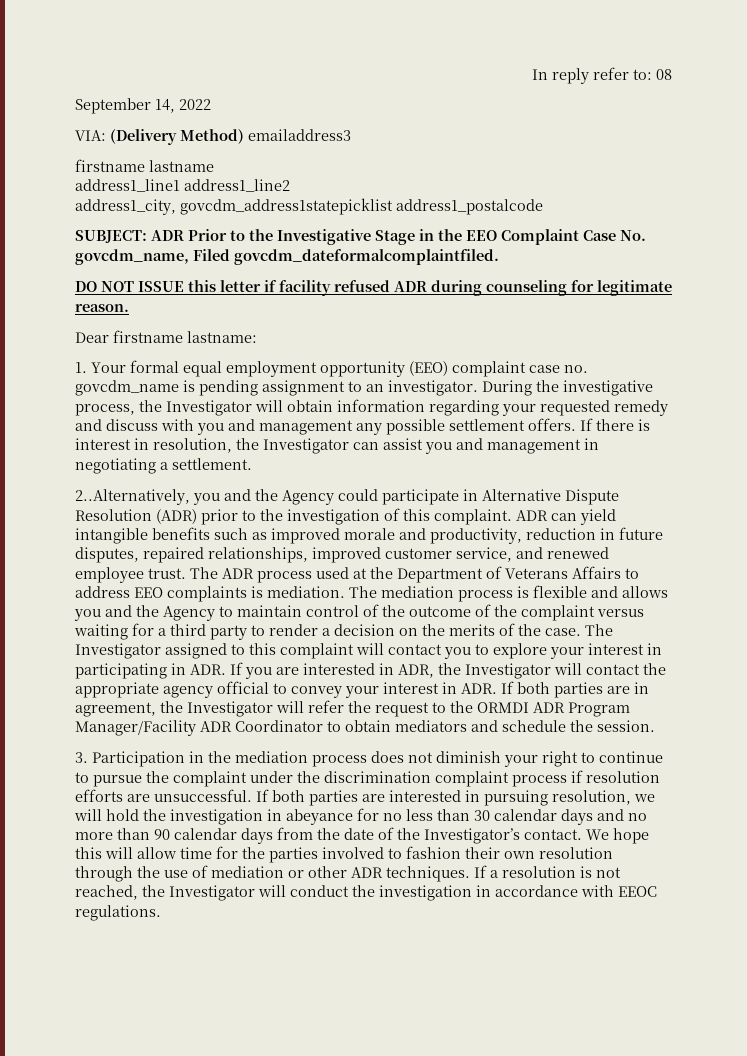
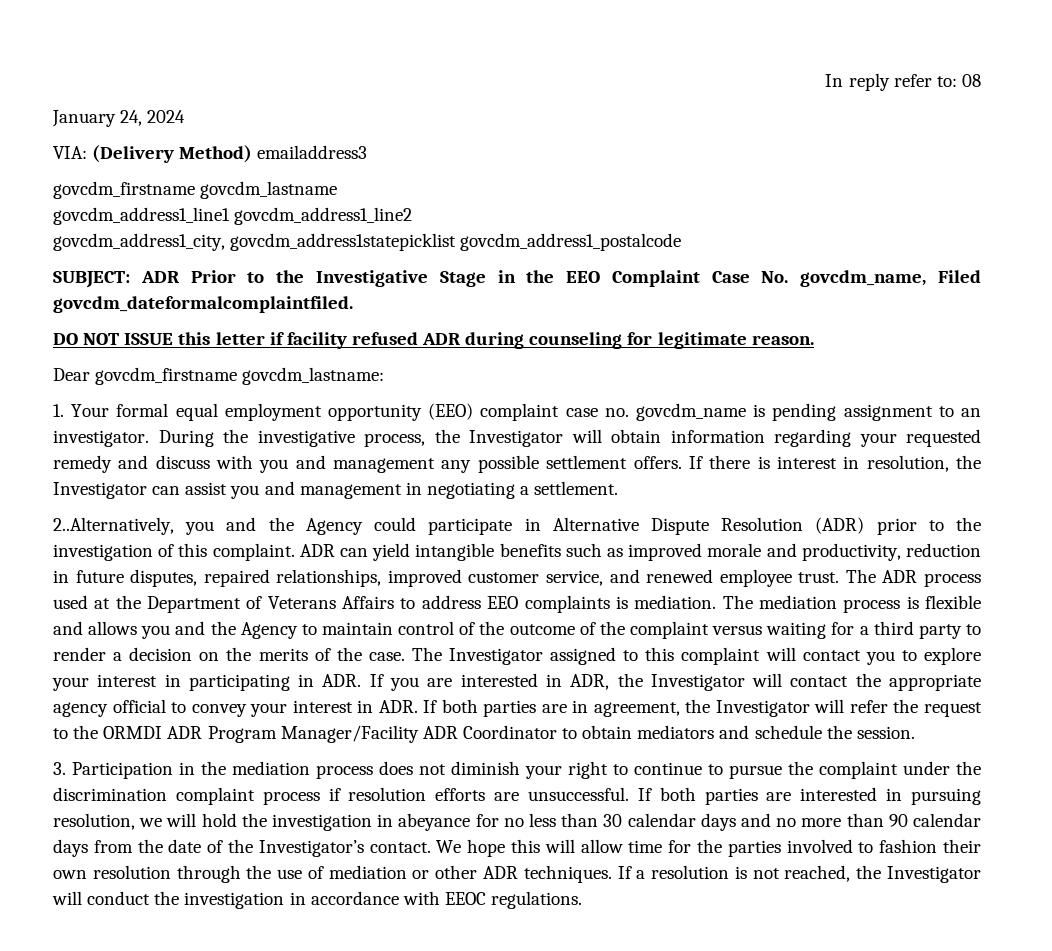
- September 14, 2022
+ January 24, 2024
- firstname lastname
- address1_line1 address1_line2
- address1_city, govcdm_address1statepicklist address1_postalcode
+ govcdm_firstname govcdm_lastname
+ govcdm_address1_line1 govcdm_address1_line2
+ govcdm_address1_city, govcdm_address1statepicklist govcdm_address1_postalcode
- Dear firstname lastname:
+ Dear govcdm_firstname govcdm_lastname:

